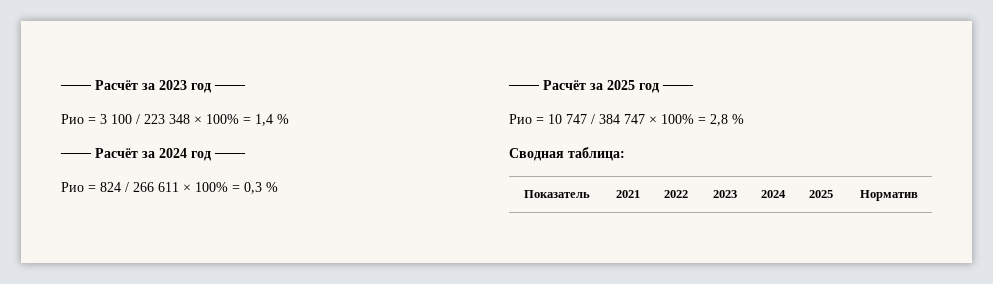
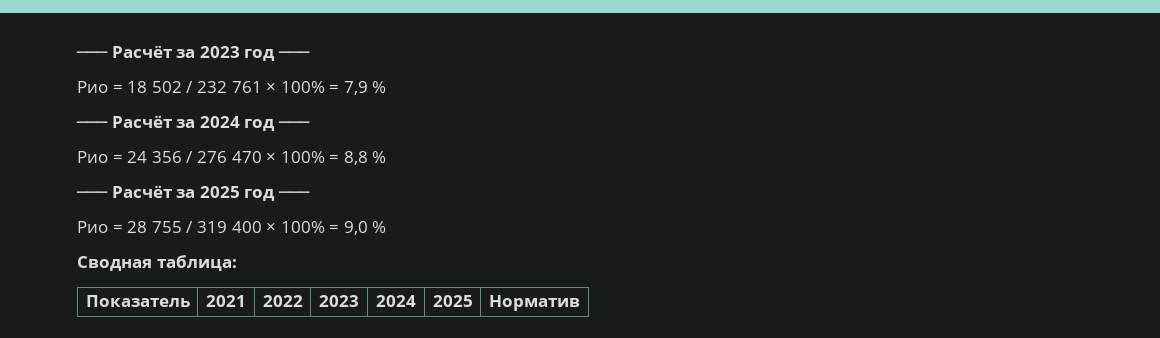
- Рио = 3 100 / 223 348 × 100% = 1,4 %
+ Рио = 18 502 / 232 761 × 100% = 7,9 %
- Рио = 824 / 266 611 × 100% = 0,3 %
+ Рио = 24 356 / 276 470 × 100% = 8,8 %
- Рио = 10 747 / 384 747 × 100% = 2,8 %
+ Рио = 28 755 / 319 400 × 100% = 9,0 %

